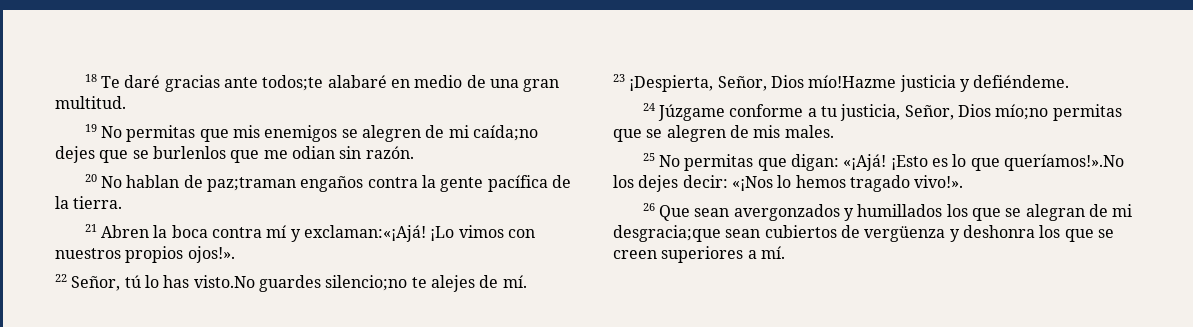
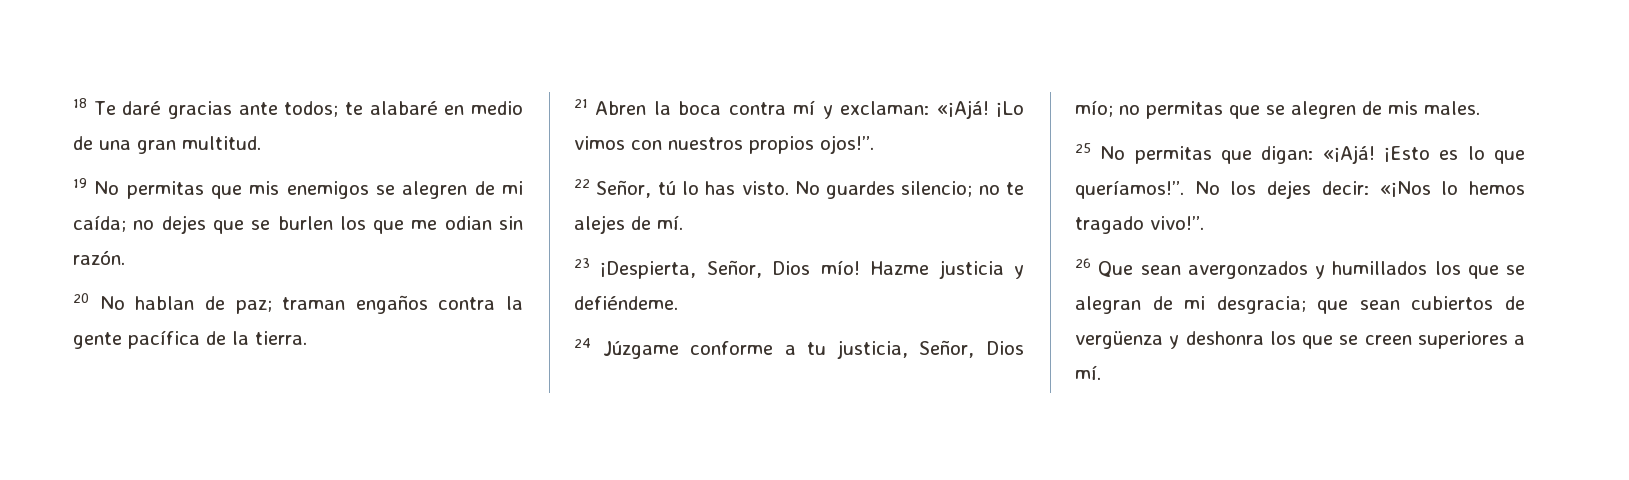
- 18 Te daré gracias ante todos;te alabaré en medio de una gran multitud.
+ 18 Te daré gracias ante todos; te alabaré en medio de una gran multitud.
- 19 No permitas que mis enemigos se alegren de mi caída;no dejes que se burlenlos que me odian sin razón.
+ 19 No permitas que mis enemigos se alegren de mi caída; no dejes que se burlen los que me odian sin razón.
- 20 No hablan de paz;traman engaños contra la gente pacífica de la tierra.
+ 20 No hablan de paz; traman engaños contra la gente pacífica de la tierra.
- 21 Abren la boca contra mí y exclaman:«¡Ajá!
+ 21 Abren la boca contra mí y exclaman: «¡Ajá!
- ¡Lo vimos con nuestros propios ojos!».
+ ¡Lo vimos con nuestros propios ojos!”.
- 22 Señor, tú lo has visto.No guardes silencio;no te alejes de mí.
+ 22 Señor, tú lo has visto. No guardes silencio; no te alejes de mí.
- 23 ¡Despierta, Señor, Dios mío!Hazme justicia y defiéndeme.
+ 23 ¡Despierta, Señor, Dios mío! Hazme justicia y defiéndeme.
- 24 Júzgame conforme a tu justicia, Señor, Dios mío;no permitas que se alegren de mis males.
+ 24 Júzgame conforme a tu justicia, Señor, Dios mío; no permitas que se alegren de mis males.
- ¡Esto es lo que queríamos!».No los dejes decir: «¡Nos lo hemos tragado vivo!».
+ ¡Esto es lo que queríamos!”. No los dejes decir: «¡Nos lo hemos tragado vivo!”.
- 26 Que sean avergonzados y humillados los que se alegran de mi desgracia;que sean cubiertos de vergüenza y deshonra los que se creen superiores a mí.
+ 26 Que sean avergonzados y humillados los que se alegran de mi desgracia; que sean cubiertos de vergüenza y deshonra los que se creen superiores a mí.

